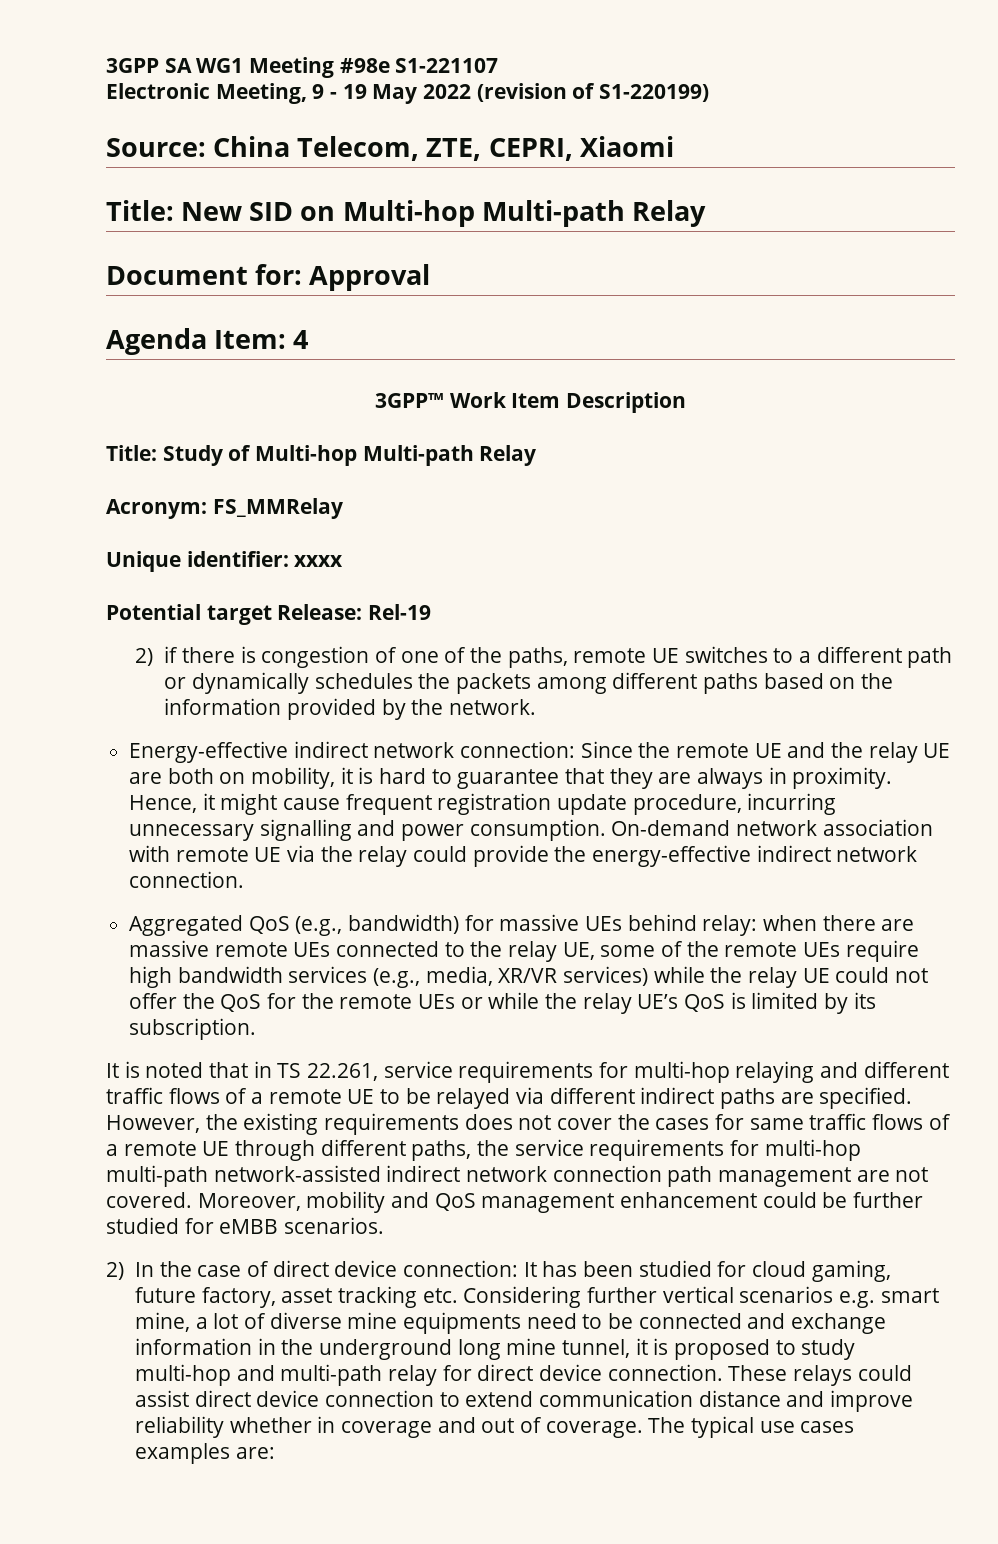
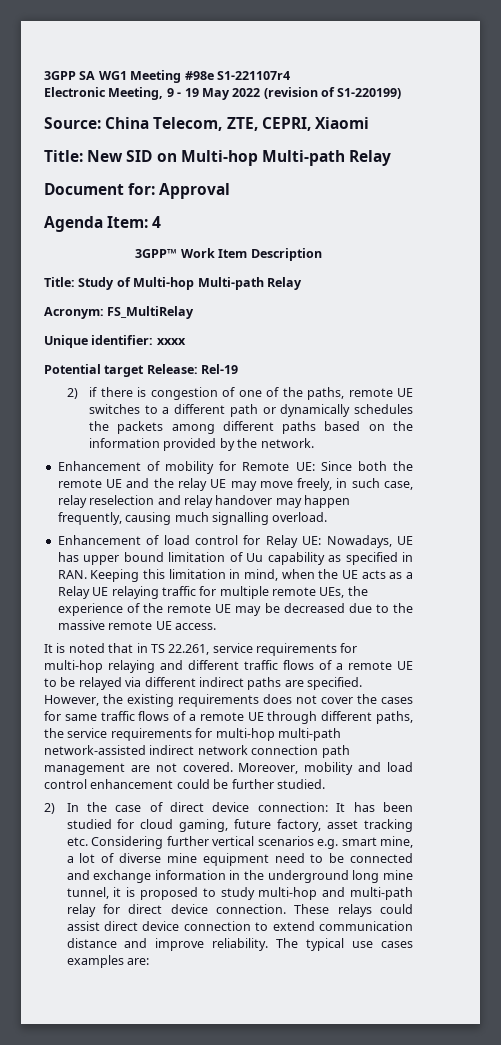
- 3GPP SA WG1 Meeting #98e S1-221107
+ 3GPP SA WG1 Meeting #98e S1-221107r4
- Acronym: FS_MMRelay
+ Acronym: FS_MultiRelay
- Energy-effective indirect network connection: Since the remote UE and the relay UE are both on mobility, it is hard to guarantee that they are always in proximity. Hence, it might cause frequent registration update procedure, incurring unnecessary signalling and power consumption. On-demand network association with remote UE via the relay could provide the energy-effective indirect network connection.
- Aggregated QoS (e.g., bandwidth) for massive UEs behind relay: when there are massive remote UEs connected to the relay UE, some of the remote UEs require high bandwidth services (e.g., media, XR/VR services) while the relay UE could not offer the QoS for the remote UEs or while the relay UE’s QoS is limited by its subscription.
+ Enhancement of mobility for Remote UE: Since both the remote UE and the relay UE may move freely, in such case, relay reselection and relay handover may happen frequently, causing much signalling overload.
+ Enhancement of load control for Relay UE: Nowadays, UE has upper bound limitation of Uu capability as specified in RAN. Keeping this limitation in mind, when the UE acts as a Relay UE relaying traffic for multiple remote UEs, the experience of the remote UE may be decreased due to the massive remote UE access.
- Moreover, mobility and QoS management enhancement could be further studied for eMBB scenarios.
+ Moreover, mobility and load control enhancement could be further studied.
- 2) In the case of direct device connection: It has been studied for cloud gaming, future factory, asset tracking etc. Considering further vertical scenarios e.g. smart mine, a lot of diverse mine equipments need to be connected and exchange information in the underground long mine tunnel, it is proposed to study multi-hop and multi-path relay for direct device connection.
+ 2) In the case of direct device connection: It has been studied for cloud gaming, future factory, asset tracking etc. Considering further vertical scenarios e.g. smart mine, a lot of diverse mine equipment need to be connected and exchange information in the underground long mine tunnel, it is proposed to study multi-hop and multi-path relay for direct device connection.
- These relays could assist direct device connection to extend communication distance and improve reliability whether in coverage and out of coverage.
+ These relays could assist direct device connection to extend communication distance and improve reliability.

